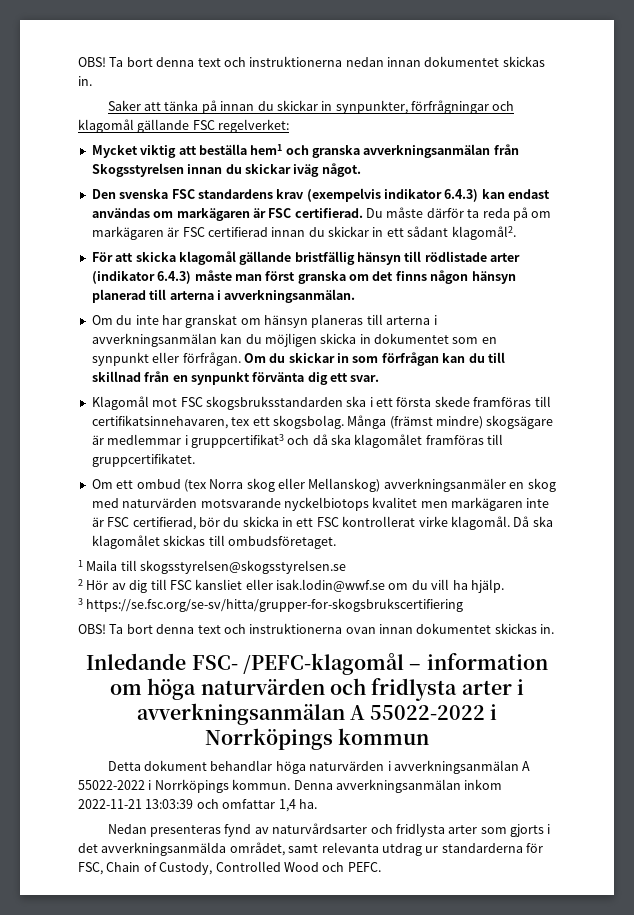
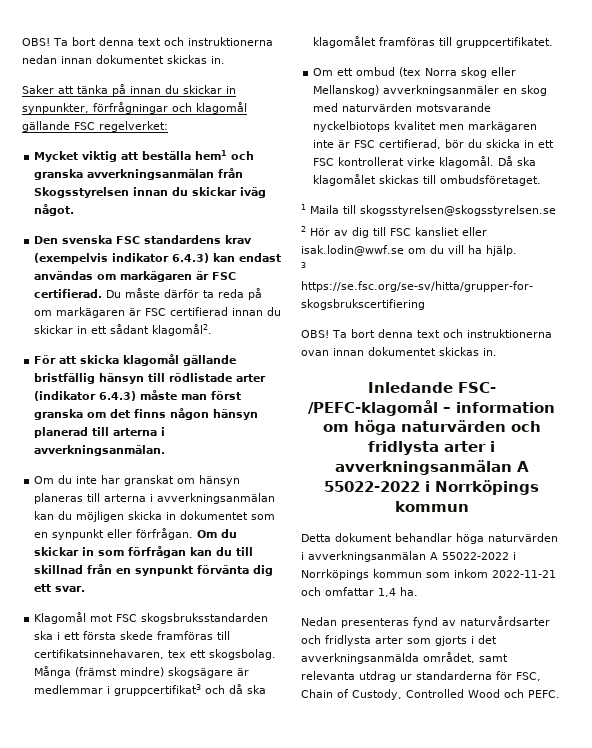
- Detta dokument behandlar höga naturvärden i avverkningsanmälan A 55022-2022 i Norrköpings kommun. Denna avverkningsanmälan inkom 2022-11-21 13:03:39 och omfattar 1,4 ha.
+ Detta dokument behandlar höga naturvärden i avverkningsanmälan A 55022-2022 i Norrköpings kommun som inkom 2022-11-21 och omfattar 1,4 ha.

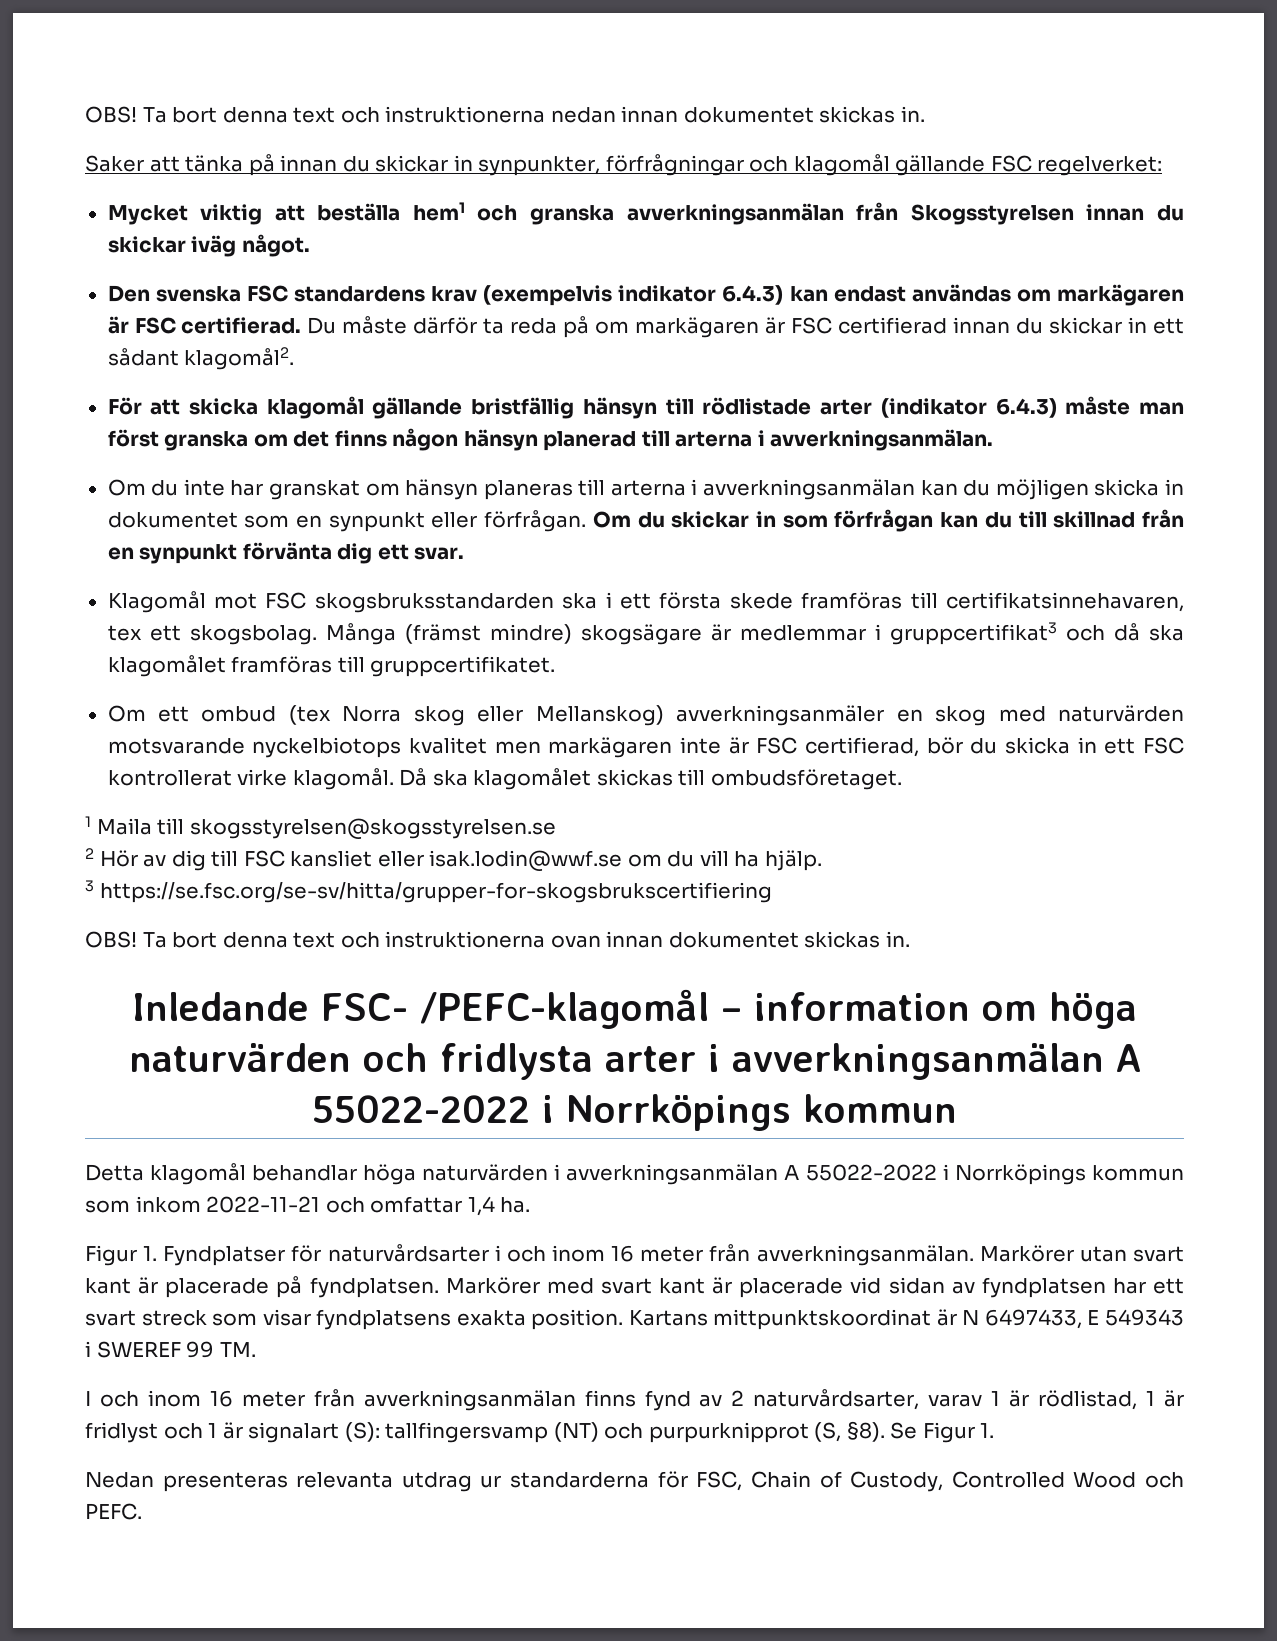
- Detta dokument behandlar höga naturvärden i avverkningsanmälan A 55022-2022 i Norrköpings kommun som inkom 2022-11-21 och omfattar 1,4 ha.
+ Detta klagomål behandlar höga naturvärden i avverkningsanmälan A 55022-2022 i Norrköpings kommun som inkom 2022-11-21 och omfattar 1,4 ha.
- Nedan presenteras fynd av naturvårdsarter och fridlysta arter som gjorts i det avverkningsanmälda området, samt relevanta utdrag ur standarderna för FSC, Chain of Custody, Controlled Wood och PEFC.
+ Figur 1. Fyndplatser för naturvårdsarter i och inom 16 meter från avverkningsanmälan. Markörer utan svart kant är placerade på fyndplatsen. Markörer med svart kant är placerade vid sidan av fyndplatsen har ett svart streck som visar fyndplatsens exakta position. Kartans mittpunktskoordinat är N 6497433, E 549343 i SWEREF 99 TM.
+ I och inom 16 meter från avverkningsanmälan finns fynd av 2 naturvårdsarter, varav 1 är rödlistad, 1 är fridlyst och 1 är signalart (S): tallfingersvamp (NT) och purpurknipprot (S, §8). Se Figur 1.
+ Nedan presenteras relevanta utdrag ur standarderna för FSC, Chain of Custody, Controlled Wood och PEFC.

